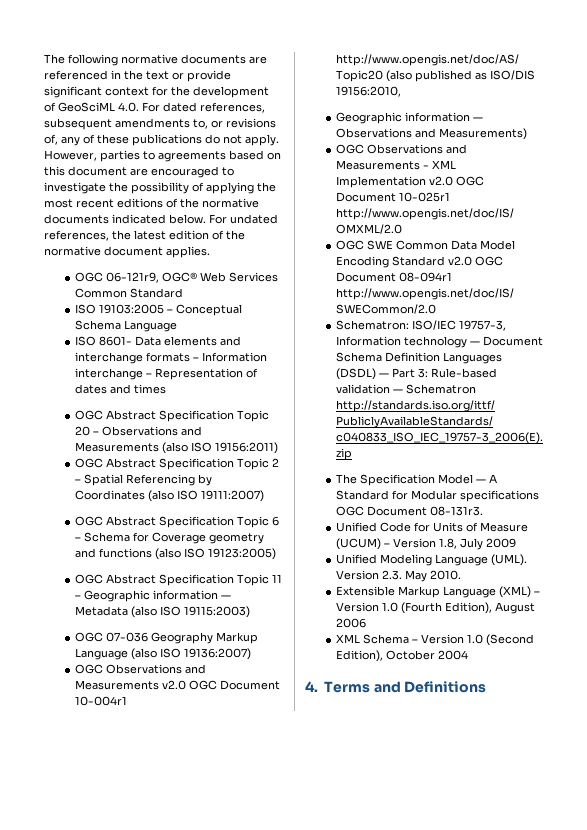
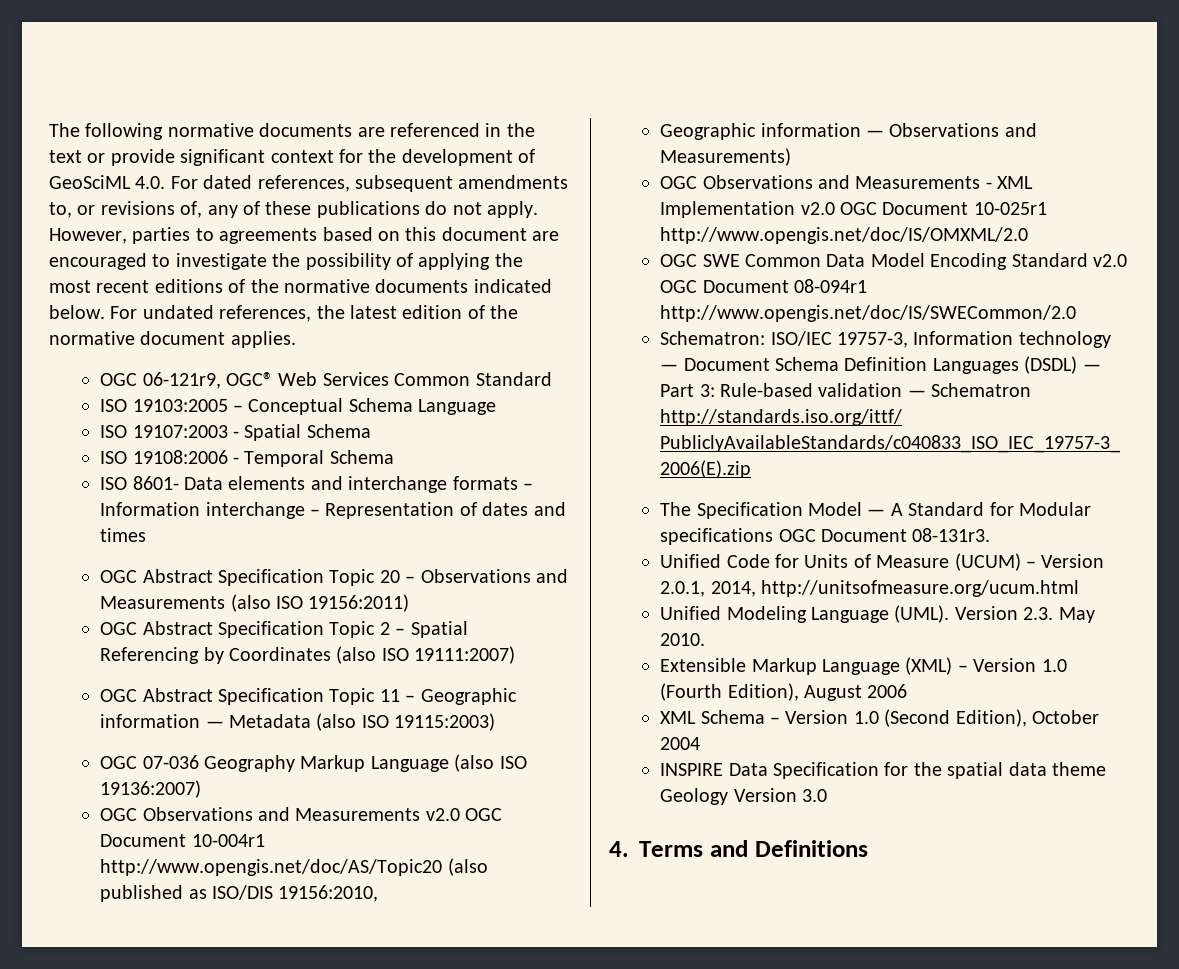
+ ISO 19107:2003 - Spatial Schema
+ ISO 19108:2006 - Temporal Schema
- OGC Abstract Specification Topic 6 – Schema for Coverage geometry and functions (also ISO 19123:2005)
- Unified Code for Units of Measure (UCUM) – Version 1.8, July 2009
+ Unified Code for Units of Measure (UCUM) – Version 2.0.1, 2014, http://unitsofmeasure.org/ucum.html
+ INSPIRE Data Specification for the spatial data theme Geology Version 3.0

